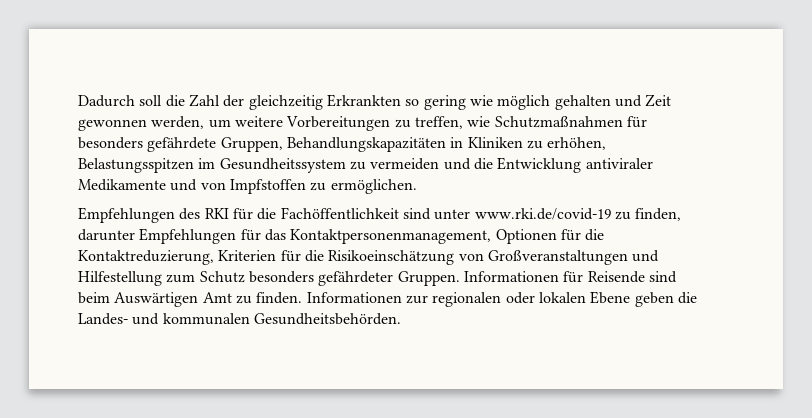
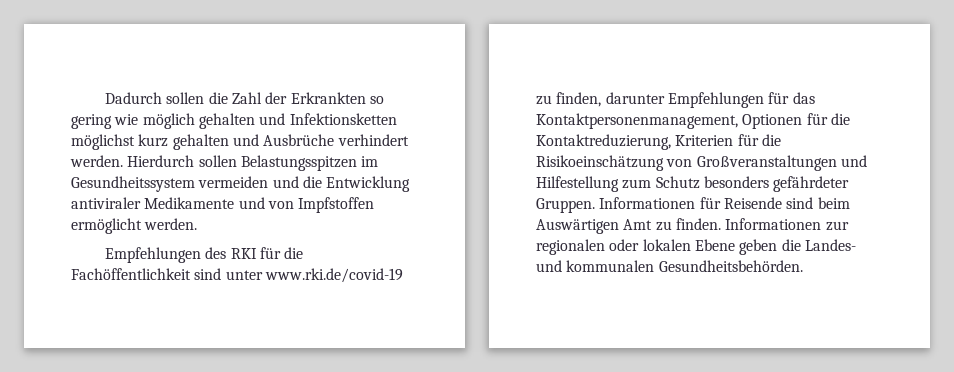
- Dadurch soll die Zahl der gleichzeitig Erkrankten so gering wie möglich gehalten und Zeit gewonnen werden, um weitere Vorbereitungen zu treffen, wie Schutzmaßnahmen für besonders gefährdete Gruppen, Behandlungskapazitäten in Kliniken zu erhöhen, Belastungsspitzen im Gesundheitssystem zu vermeiden und die Entwicklung antiviraler Medikamente und von Impfstoffen zu ermöglichen.
+ Dadurch sollen die Zahl der Erkrankten so gering wie möglich gehalten und Infektionsketten möglichst kurz gehalten und Ausbrüche verhindert werden. Hierdurch sollen Belastungsspitzen im Gesundheitssystem vermeiden und die Entwicklung antiviraler Medikamente und von Impfstoffen ermöglicht werden.

